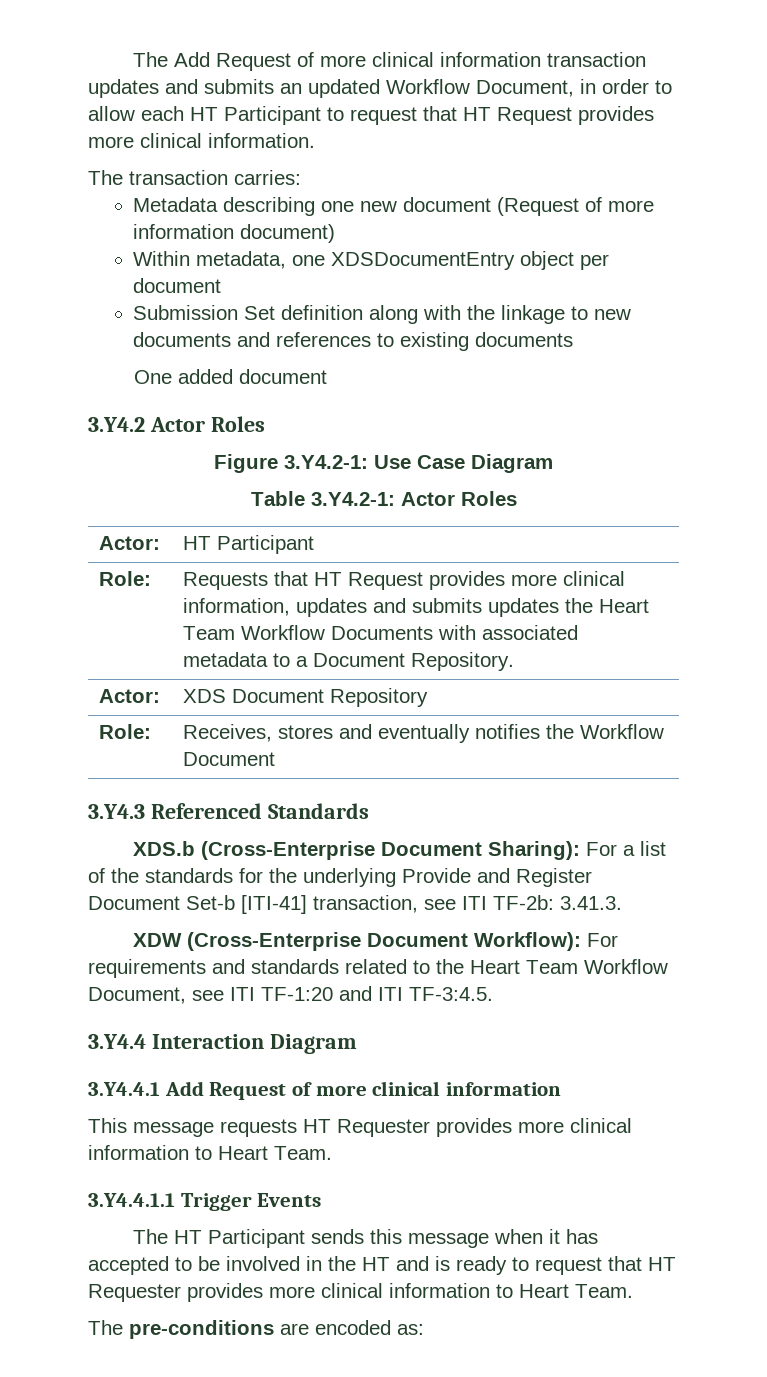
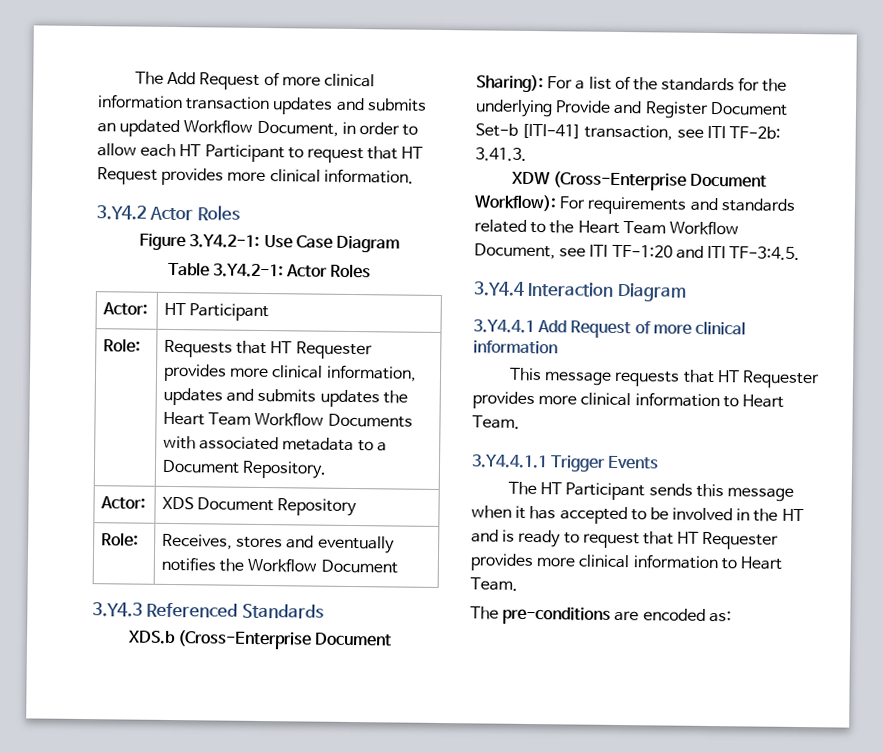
- The transaction carries:
- Metadata describing one new document (Request of more information document)
- Within metadata, one XDSDocumentEntry object per document
- Submission Set definition along with the linkage to new documents and references to existing documents
- One added document
- Role: | Requests that HT Request provides more clinical information, updates and submits updates the Heart Team Workflow Documents with associated metadata to a Document Repository.
+ Role: | Requests that HT Requester provides more clinical information, updates and submits updates the Heart Team Workflow Documents with associated metadata to a Document Repository.
- This message requests HT Requester provides more clinical information to Heart Team.
+ This message requests that HT Requester provides more clinical information to Heart Team.

